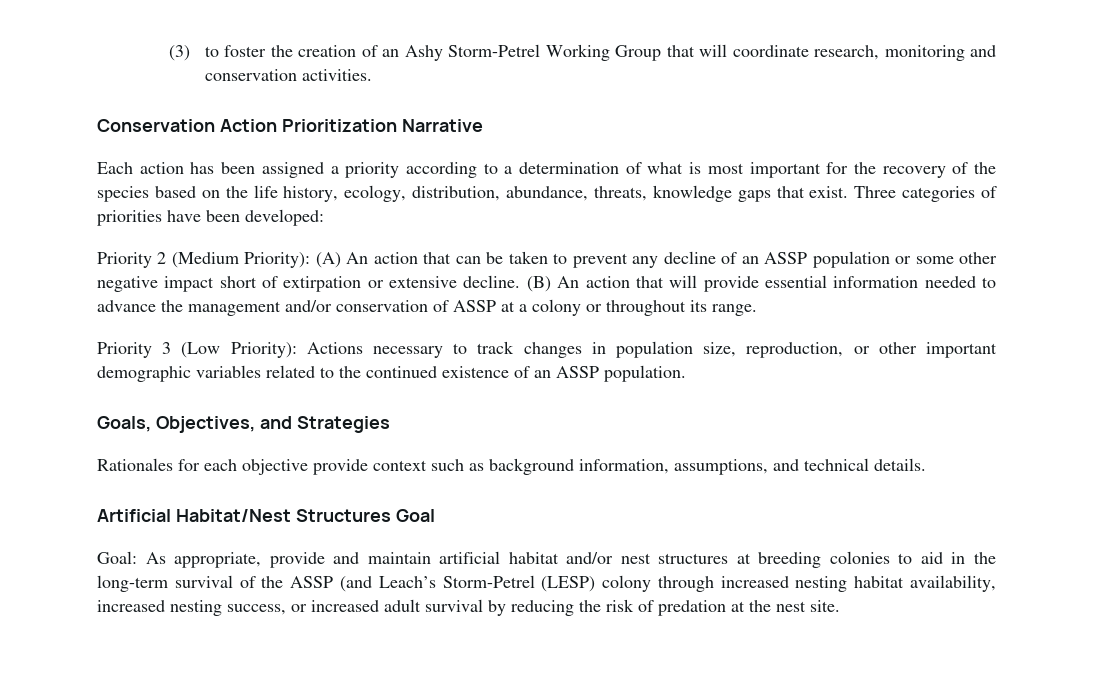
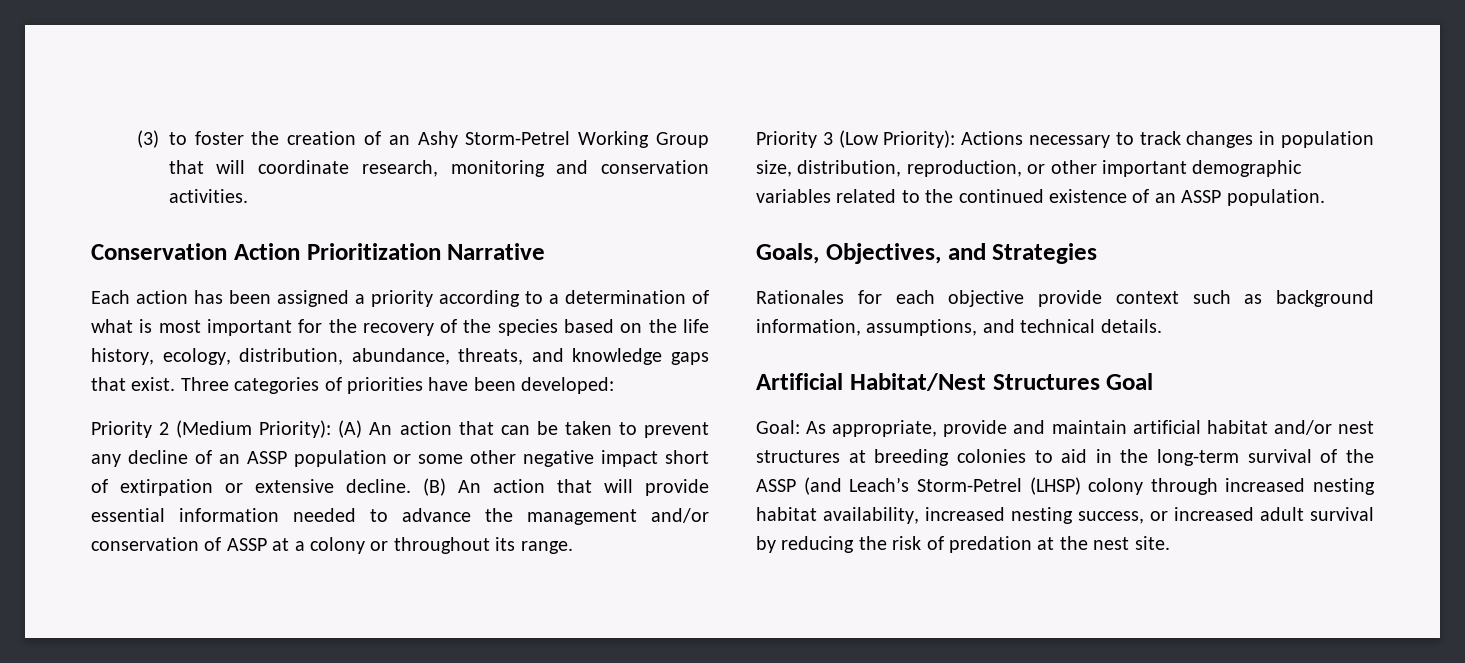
- Each action has been assigned a priority according to a determination of what is most important for the recovery of the species based on the life history, ecology, distribution, abundance, threats, knowledge gaps that exist.
+ Each action has been assigned a priority according to a determination of what is most important for the recovery of the species based on the life history, ecology, distribution, abundance, threats, and knowledge gaps that exist.
- Priority 3 (Low Priority): Actions necessary to track changes in population size, reproduction, or other important demographic variables related to the continued existence of an ASSP population.
+ Priority 3 (Low Priority): Actions necessary to track changes in population size, distribution, reproduction, or other important demographic variables related to the continued existence of an ASSP population.
- Goal: As appropriate, provide and maintain artificial habitat and/or nest structures at breeding colonies to aid in the long-term survival of the ASSP (and Leach’s Storm-Petrel (LESP) colony through increased nesting habitat availability, increased nesting success, or increased adult survival by reducing the risk of predation at the nest site.
+ Goal: As appropriate, provide and maintain artificial habitat and/or nest structures at breeding colonies to aid in the long-term survival of the ASSP (and Leach’s Storm-Petrel (LHSP) colony through increased nesting habitat availability, increased nesting success, or increased adult survival by reducing the risk of predation at the nest site.

